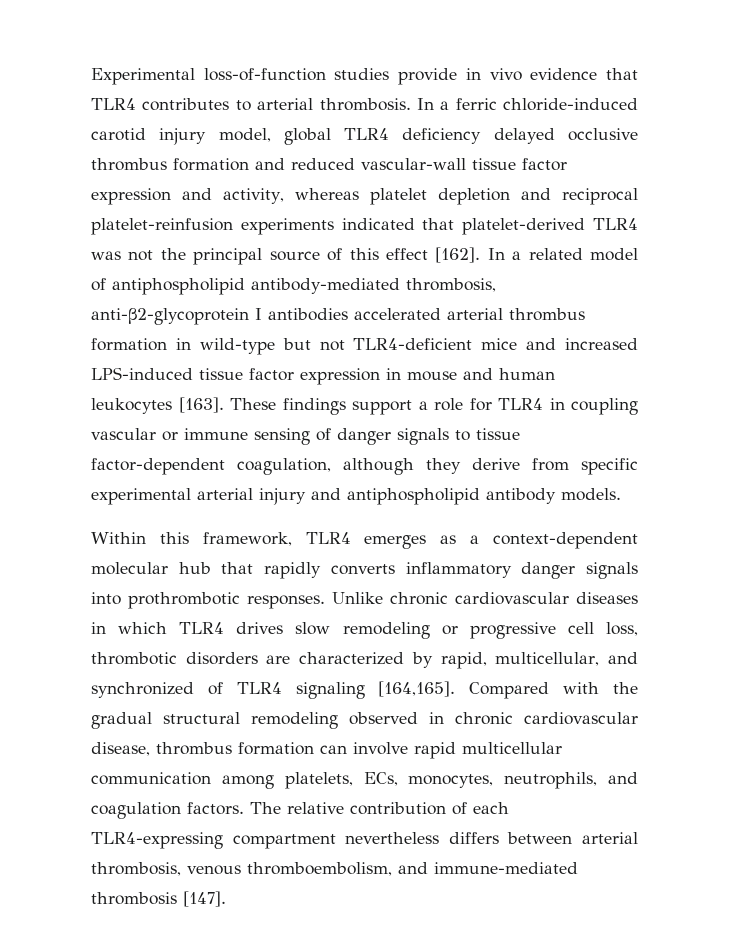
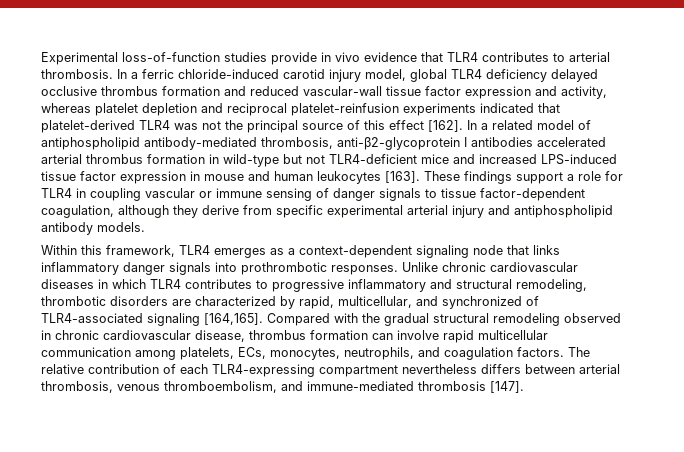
- Within this framework, TLR4 emerges as a context-dependent molecular hub that rapidly converts inflammatory danger signals into prothrombotic responses.
+ Within this framework, TLR4 emerges as a context-dependent signaling node that links inflammatory danger signals into prothrombotic responses.
- Unlike chronic cardiovascular diseases in which TLR4 drives slow remodeling or progressive cell loss, thrombotic disorders are characterized by rapid, multicellular, and synchronized of TLR4 signaling [164,165].
+ Unlike chronic cardiovascular diseases in which TLR4 contributes to progressive inflammatory and structural remodeling, thrombotic disorders are characterized by rapid, multicellular, and synchronized of TLR4-associated signaling [164,165].

